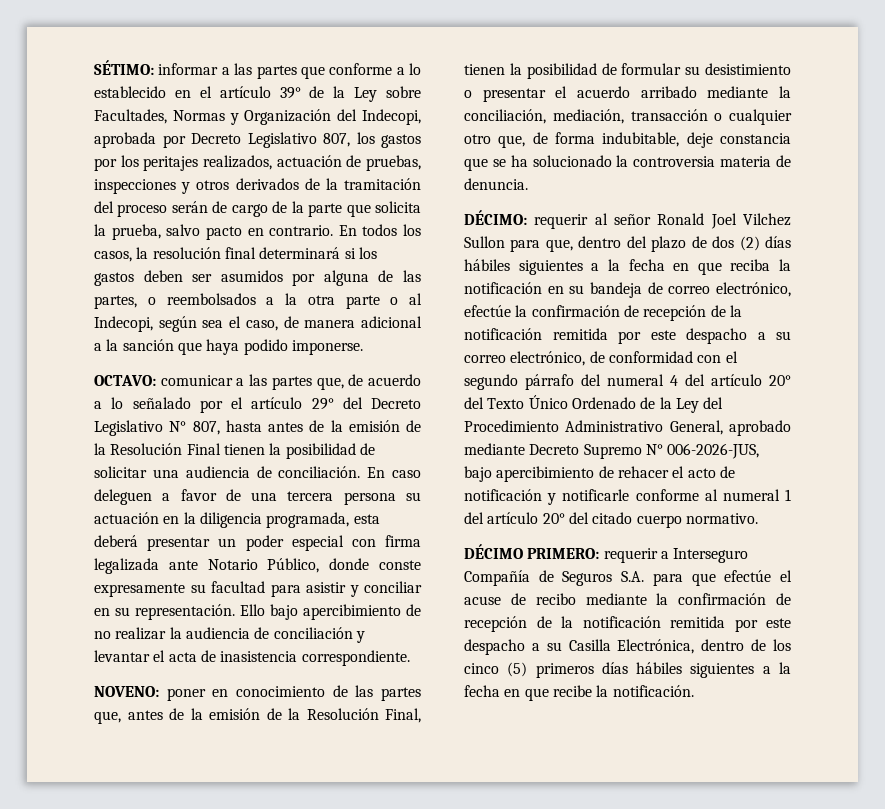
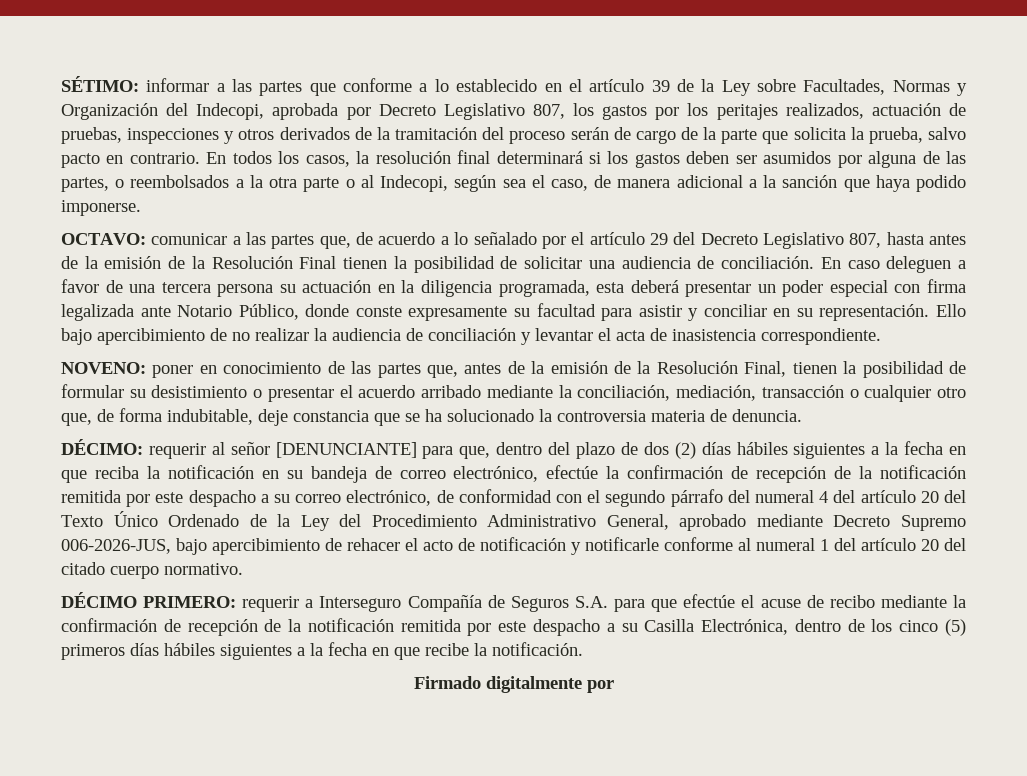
- SÉTIMO: informar a las partes que conforme a lo establecido en el artículo 39° de la Ley sobre Facultades, Normas y Organización del Indecopi, aprobada por Decreto Legislativo 807, los gastos por los peritajes realizados, actuación de pruebas, inspecciones y otros derivados de la tramitación del proceso serán de cargo de la parte que solicita la prueba, salvo pacto en contrario.
+ SÉTIMO: informar a las partes que conforme a lo establecido en el artículo 39 de la Ley sobre Facultades, Normas y Organización del Indecopi, aprobada por Decreto Legislativo 807, los gastos por los peritajes realizados, actuación de pruebas, inspecciones y otros derivados de la tramitación del proceso serán de cargo de la parte que solicita la prueba, salvo pacto en contrario.
- OCTAVO: comunicar a las partes que, de acuerdo a lo señalado por el artículo 29° del Decreto Legislativo N° 807, hasta antes de la emisión de la Resolución Final tienen la posibilidad de solicitar una audiencia de conciliación.
+ OCTAVO: comunicar a las partes que, de acuerdo a lo señalado por el artículo 29 del Decreto Legislativo 807, hasta antes de la emisión de la Resolución Final tienen la posibilidad de solicitar una audiencia de conciliación.
- requerir al señor Ronald Joel Vilchez Sullon para que, dentro del plazo de dos (2) días hábiles siguientes a la fecha en que reciba la notificación en su bandeja de correo electrónico, efectúe la confirmación de recepción de la notificación remitida por este despacho a su correo electrónico, de conformidad con el segundo párrafo del numeral 4 del artículo 20° del Texto Único Ordenado de la Ley del Procedimiento Administrativo General, aprobado mediante Decreto Supremo N° 006-2026-JUS, bajo apercibimiento de rehacer el acto de notificación y notificarle conforme al numeral 1 del artículo 20° del citado cuerpo normativo.
+ requerir al señor [DENUNCIANTE] para que, dentro del plazo de dos (2) días hábiles siguientes a la fecha en que reciba la notificación en su bandeja de correo electrónico, efectúe la confirmación de recepción de la notificación remitida por este despacho a su correo electrónico, de conformidad con el segundo párrafo del numeral 4 del artículo 20 del Texto Único Ordenado de la Ley del Procedimiento Administrativo General, aprobado mediante Decreto Supremo 006-2026-JUS, bajo apercibimiento de rehacer el acto de notificación y notificarle conforme al numeral 1 del artículo 20 del citado cuerpo normativo.
+ Firmado digitalmente por

